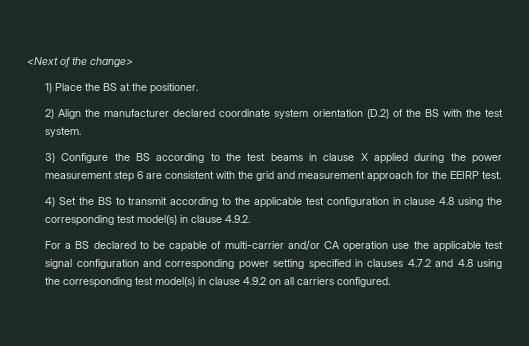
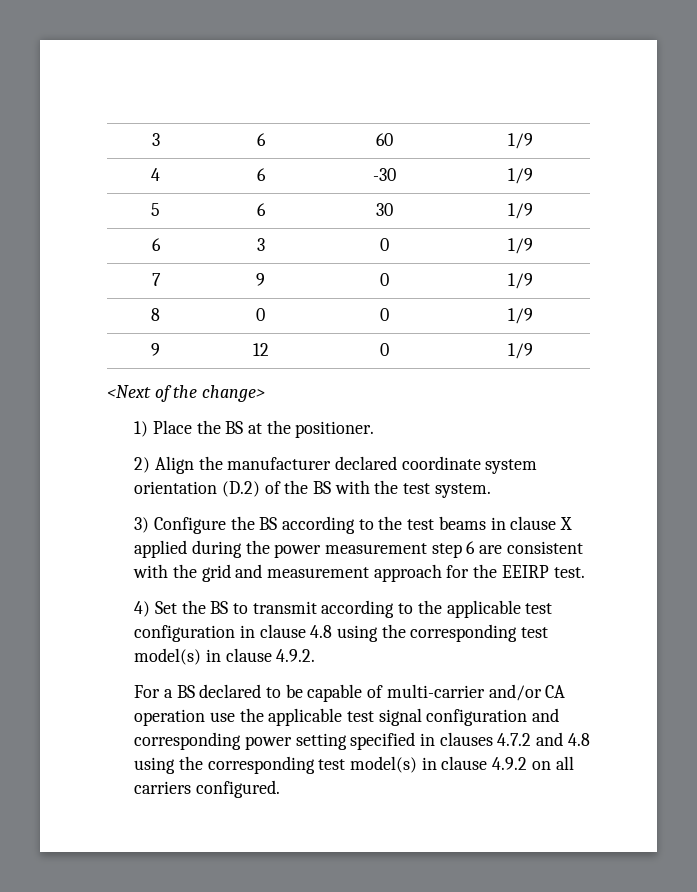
+ 3 | 6 | 60 | 1/9
+ 4 | 6 | -30 | 1/9
+ 5 | 6 | 30 | 1/9
+ 6 | 3 | 0 | 1/9
+ 7 | 9 | 0 | 1/9
+ 8 | 0 | 0 | 1/9
+ 9 | 12 | 0 | 1/9

